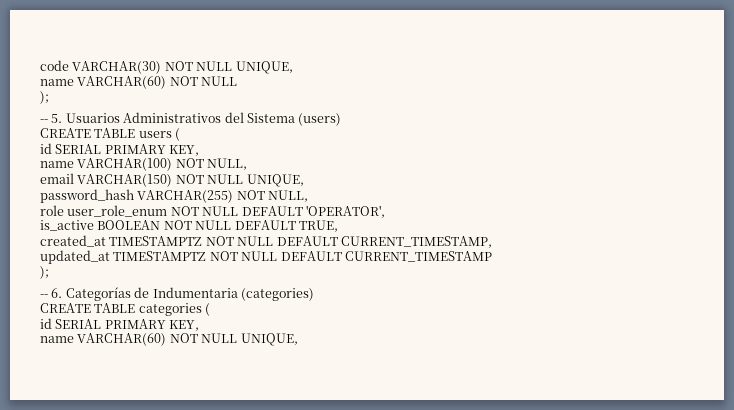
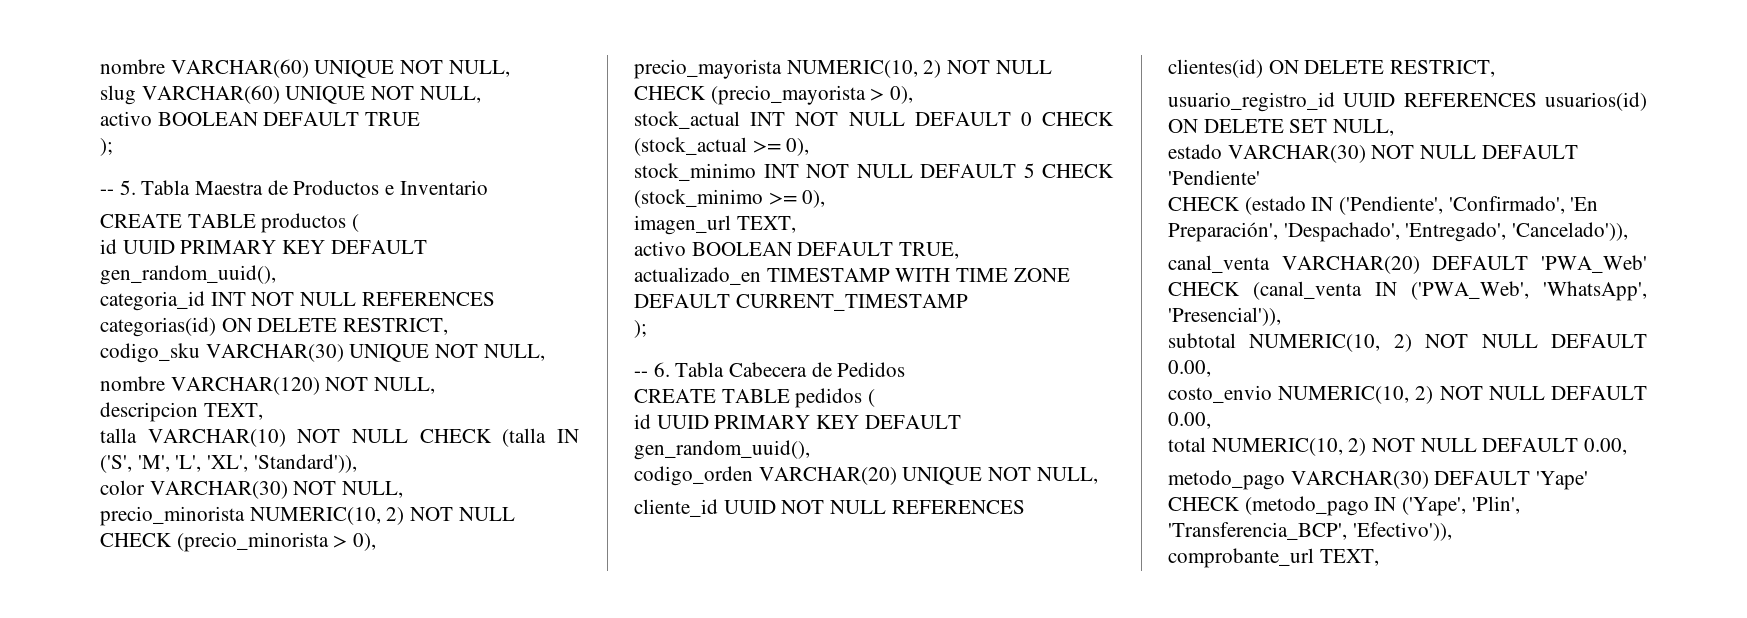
- code VARCHAR(30) NOT NULL UNIQUE,
- name VARCHAR(60) NOT NULL
+ nombre VARCHAR(60) UNIQUE NOT NULL,
+ slug VARCHAR(60) UNIQUE NOT NULL,
+ activo BOOLEAN DEFAULT TRUE
  );
- -- 5. Usuarios Administrativos del Sistema (users)
- CREATE TABLE users (
- id SERIAL PRIMARY KEY,
- name VARCHAR(100) NOT NULL,
- email VARCHAR(150) NOT NULL UNIQUE,
- password_hash VARCHAR(255) NOT NULL,
- role user_role_enum NOT NULL DEFAULT 'OPERATOR',
- is_active BOOLEAN NOT NULL DEFAULT TRUE,
- created_at TIMESTAMPTZ NOT NULL DEFAULT CURRENT_TIMESTAMP,
- updated_at TIMESTAMPTZ NOT NULL DEFAULT CURRENT_TIMESTAMP
+ -- 5. Tabla Maestra de Productos e Inventario
+ CREATE TABLE productos (
+ id UUID PRIMARY KEY DEFAULT gen_random_uuid(),
+ categoria_id INT NOT NULL REFERENCES categorias(id) ON DELETE RESTRICT,
+ codigo_sku VARCHAR(30) UNIQUE NOT NULL,
+ nombre VARCHAR(120) NOT NULL,
+ descripcion TEXT,
+ talla VARCHAR(10) NOT NULL CHECK (talla IN ('S', 'M', 'L', 'XL', 'Standard')),
+ color VARCHAR(30) NOT NULL,
+ precio_minorista NUMERIC(10, 2) NOT NULL CHECK (precio_minorista > 0),
+ precio_mayorista NUMERIC(10, 2) NOT NULL CHECK (precio_mayorista > 0),
+ stock_actual INT NOT NULL DEFAULT 0 CHECK (stock_actual >= 0),
+ stock_minimo INT NOT NULL DEFAULT 5 CHECK (stock_minimo >= 0),
+ imagen_url TEXT,
+ activo BOOLEAN DEFAULT TRUE,
+ actualizado_en TIMESTAMP WITH TIME ZONE DEFAULT CURRENT_TIMESTAMP
- -- 6. Categorías de Indumentaria (categories)
- CREATE TABLE categories (
- id SERIAL PRIMARY KEY,
- name VARCHAR(60) NOT NULL UNIQUE,
+ -- 6. Tabla Cabecera de Pedidos
+ CREATE TABLE pedidos (
+ id UUID PRIMARY KEY DEFAULT gen_random_uuid(),
+ codigo_orden VARCHAR(20) UNIQUE NOT NULL,
+ cliente_id UUID NOT NULL REFERENCES clientes(id) ON DELETE RESTRICT,
+ usuario_registro_id UUID REFERENCES usuarios(id) ON DELETE SET NULL,
+ estado VARCHAR(30) NOT NULL DEFAULT 'Pendiente'
+ CHECK (estado IN ('Pendiente', 'Confirmado', 'En Preparación', 'Despachado', 'Entregado', 'Cancelado')),
+ canal_venta VARCHAR(20) DEFAULT 'PWA_Web' CHECK (canal_venta IN ('PWA_Web', 'WhatsApp', 'Presencial')),
+ subtotal NUMERIC(10, 2) NOT NULL DEFAULT 0.00,
+ costo_envio NUMERIC(10, 2) NOT NULL DEFAULT 0.00,
+ total NUMERIC(10, 2) NOT NULL DEFAULT 0.00,
+ metodo_pago VARCHAR(30) DEFAULT 'Yape' CHECK (metodo_pago IN ('Yape', 'Plin', 'Transferencia_BCP', 'Efectivo')),
+ comprobante_url TEXT,

